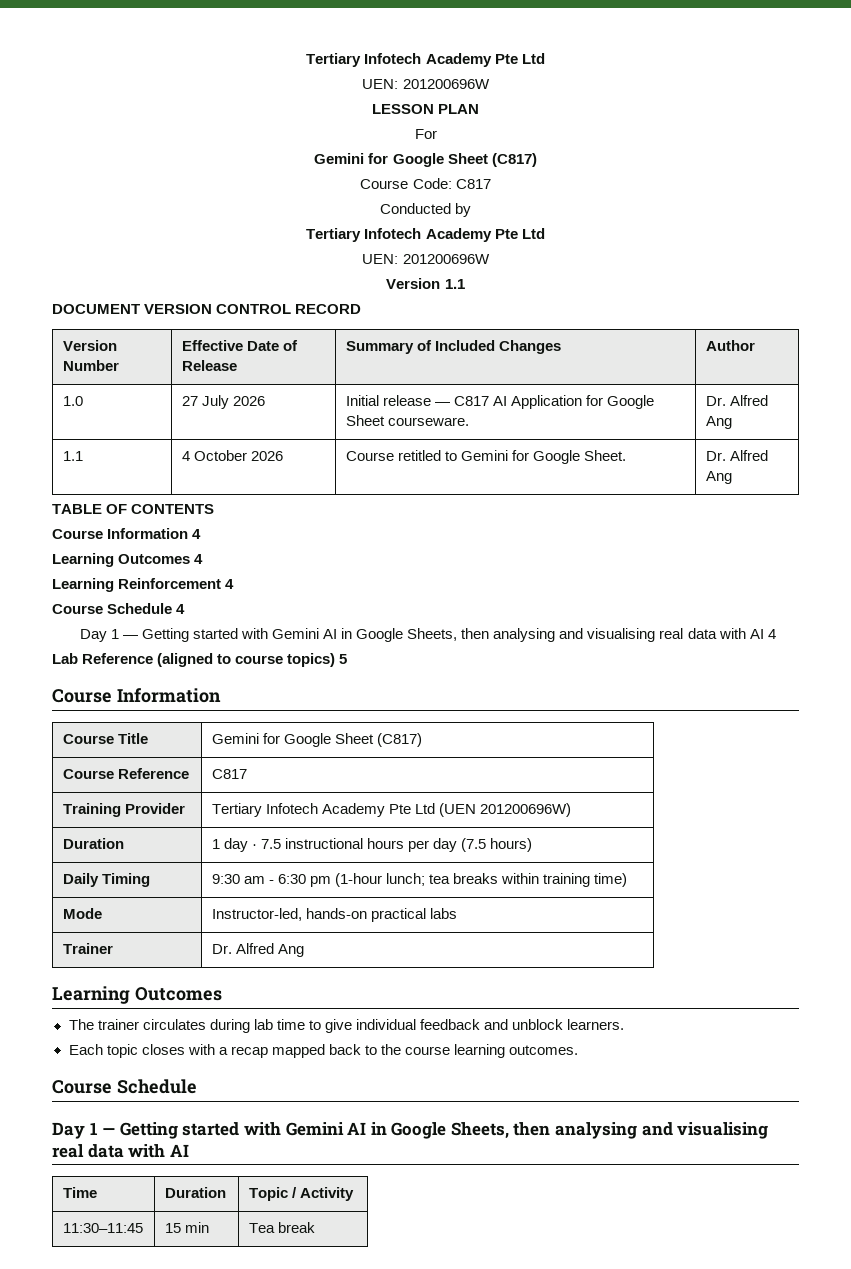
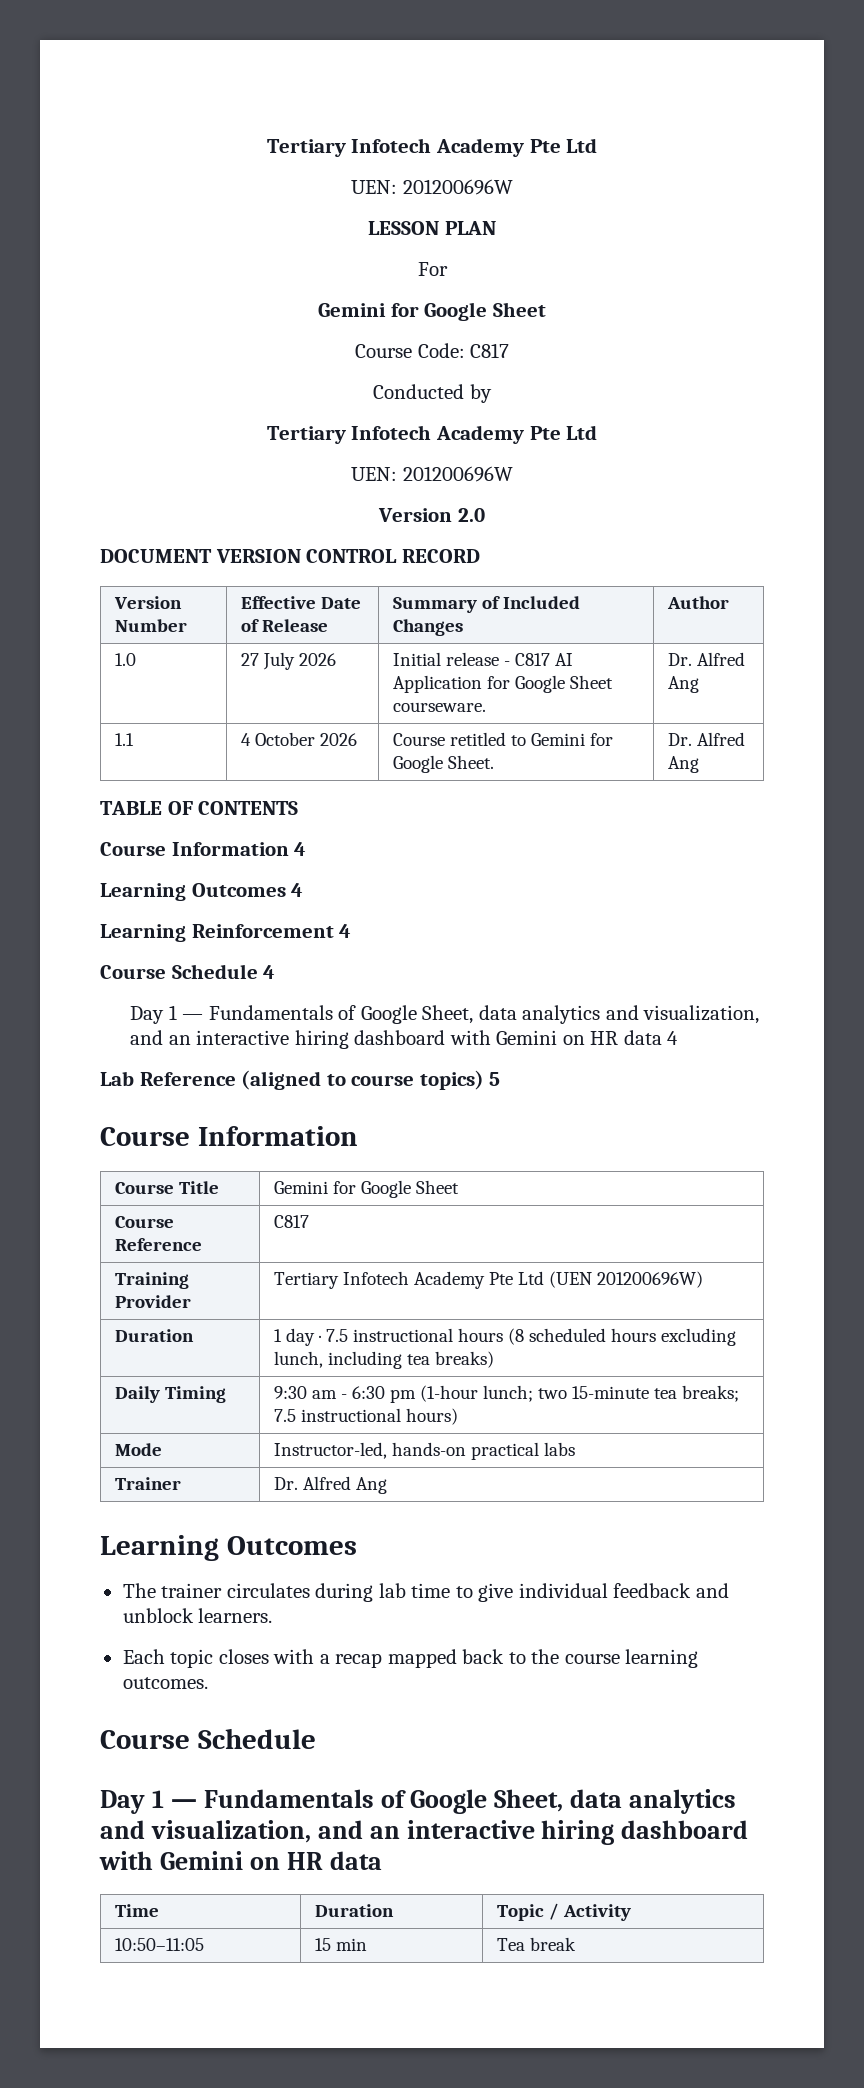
  For
- Gemini for Google Sheet (C817)
+ Gemini for Google Sheet
- Version 1.1
+ Version 2.0
- 1.0 | 27 July 2026 | Initial release — C817 AI Application for Google Sheet courseware. | Dr. Alfred Ang
+ 1.0 | 27 July 2026 | Initial release - C817 AI Application for Google Sheet courseware. | Dr. Alfred Ang
- Day 1 — Getting started with Gemini AI in Google Sheets, then analysing and visualising real data with AI 4
+ Day 1 — Fundamentals of Google Sheet, data analytics and visualization, and an interactive hiring dashboard with Gemini on HR data 4
- Course Title | Gemini for Google Sheet (C817)
+ Course Title | Gemini for Google Sheet
- Duration | 1 day · 7.5 instructional hours per day (7.5 hours)
+ Duration | 1 day · 7.5 instructional hours (8 scheduled hours excluding lunch, including tea breaks)
- Daily Timing | 9:30 am - 6:30 pm (1-hour lunch; tea breaks within training time)
+ Daily Timing | 9:30 am - 6:30 pm (1-hour lunch; two 15-minute tea breaks; 7.5 instructional hours)
  Each topic closes with a recap mapped back to the course learning outcomes.
  Course Schedule
- Day 1 — Getting started with Gemini AI in Google Sheets, then analysing and visualising real data with AI
+ Day 1 — Fundamentals of Google Sheet, data analytics and visualization, and an interactive hiring dashboard with Gemini on HR data
- 11:30–11:45 | 15 min | Tea break
+ 10:50–11:05 | 15 min | Tea break

